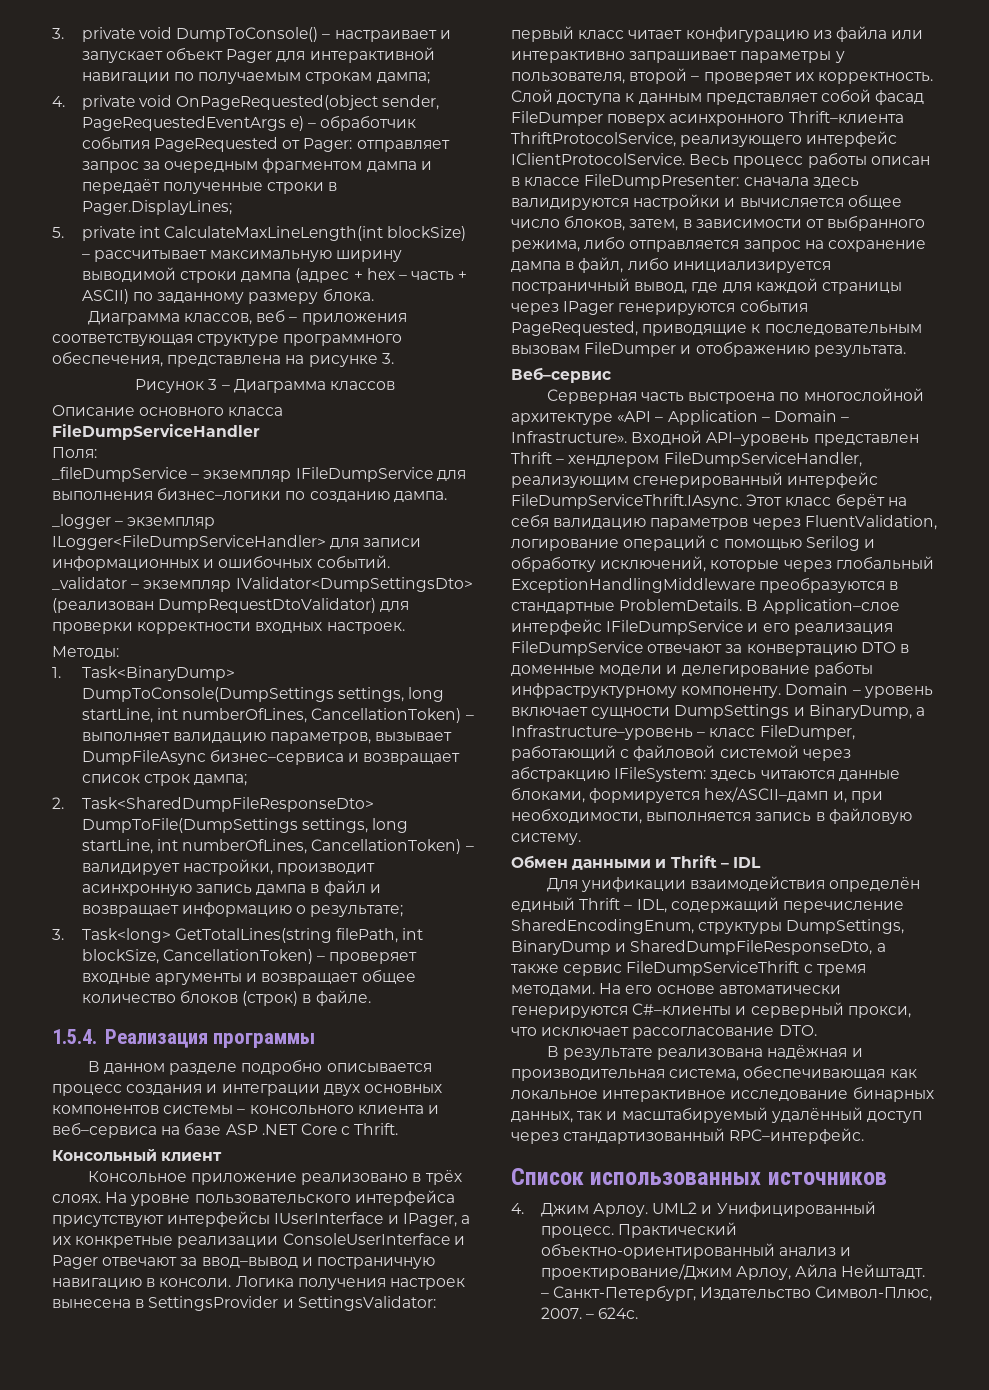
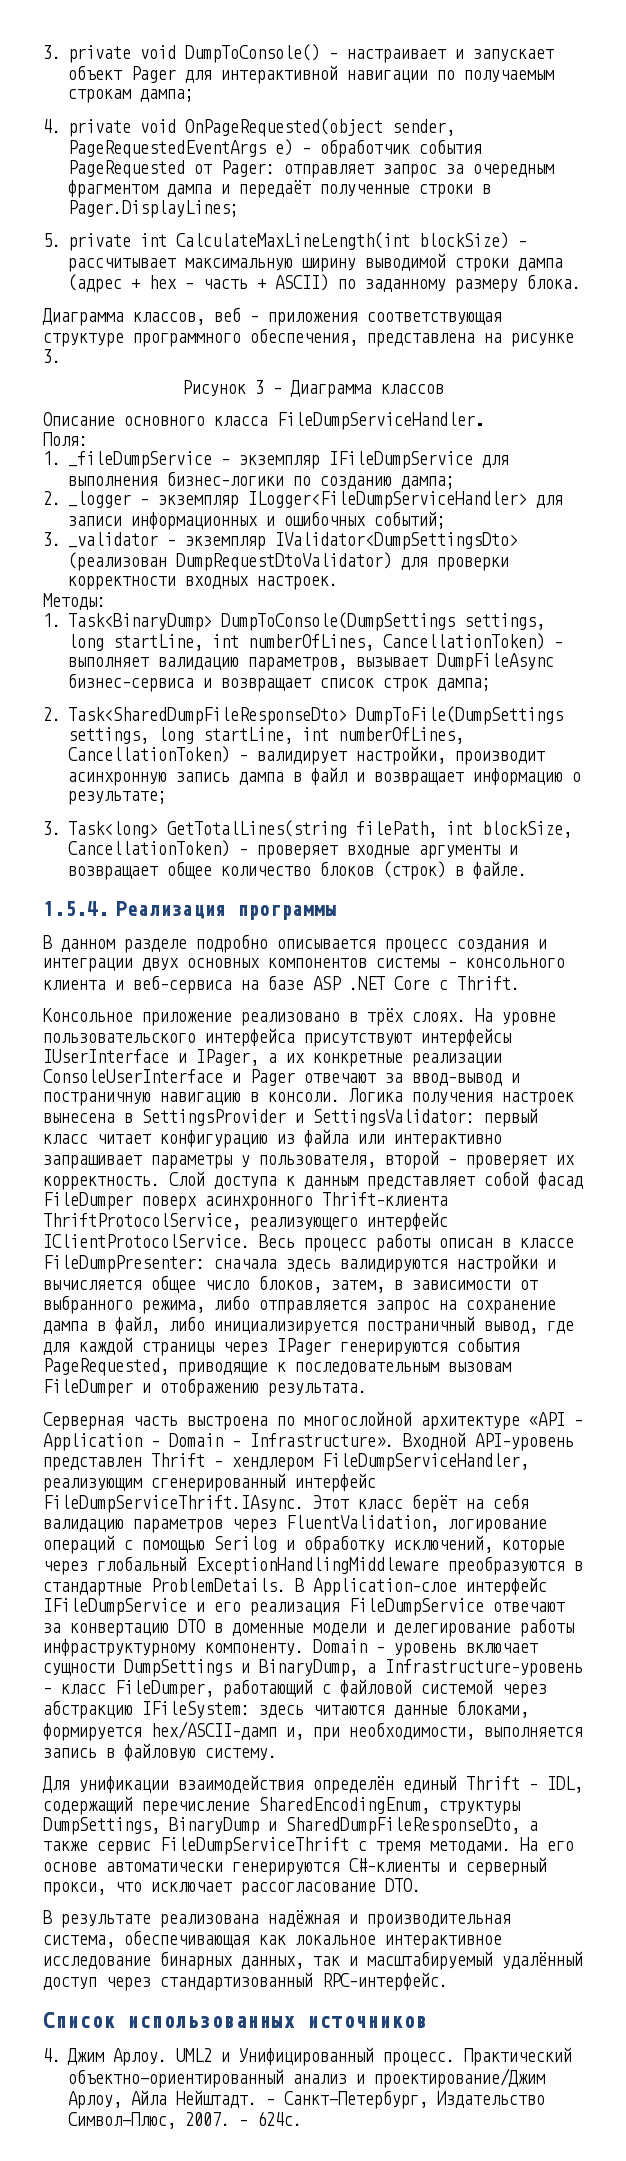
- Описание основного класса FileDumpServiceHandler
+ Описание основного класса FileDumpServiceHandler.
- _fileDumpService – экземпляр IFileDumpService для выполнения бизнес–логики по созданию дампа.
- _logger – экземпляр ILogger<FileDumpServiceHandler> для записи информационных и ошибочных событий.
- _validator – экземпляр IValidator<DumpSettingsDto> (реализован DumpRequestDtoValidator) для проверки корректности входных настроек.
+ 1. _fileDumpService – экземпляр IFileDumpService для выполнения бизнес–логики по созданию дампа;
+ 2. _logger – экземпляр ILogger<FileDumpServiceHandler> для записи информационных и ошибочных событий;
+ 3. _validator – экземпляр IValidator<DumpSettingsDto> (реализован DumpRequestDtoValidator) для проверки корректности входных настроек.
- Консольный клиент
- Веб–сервис
- Обмен данными и Thrift – IDL

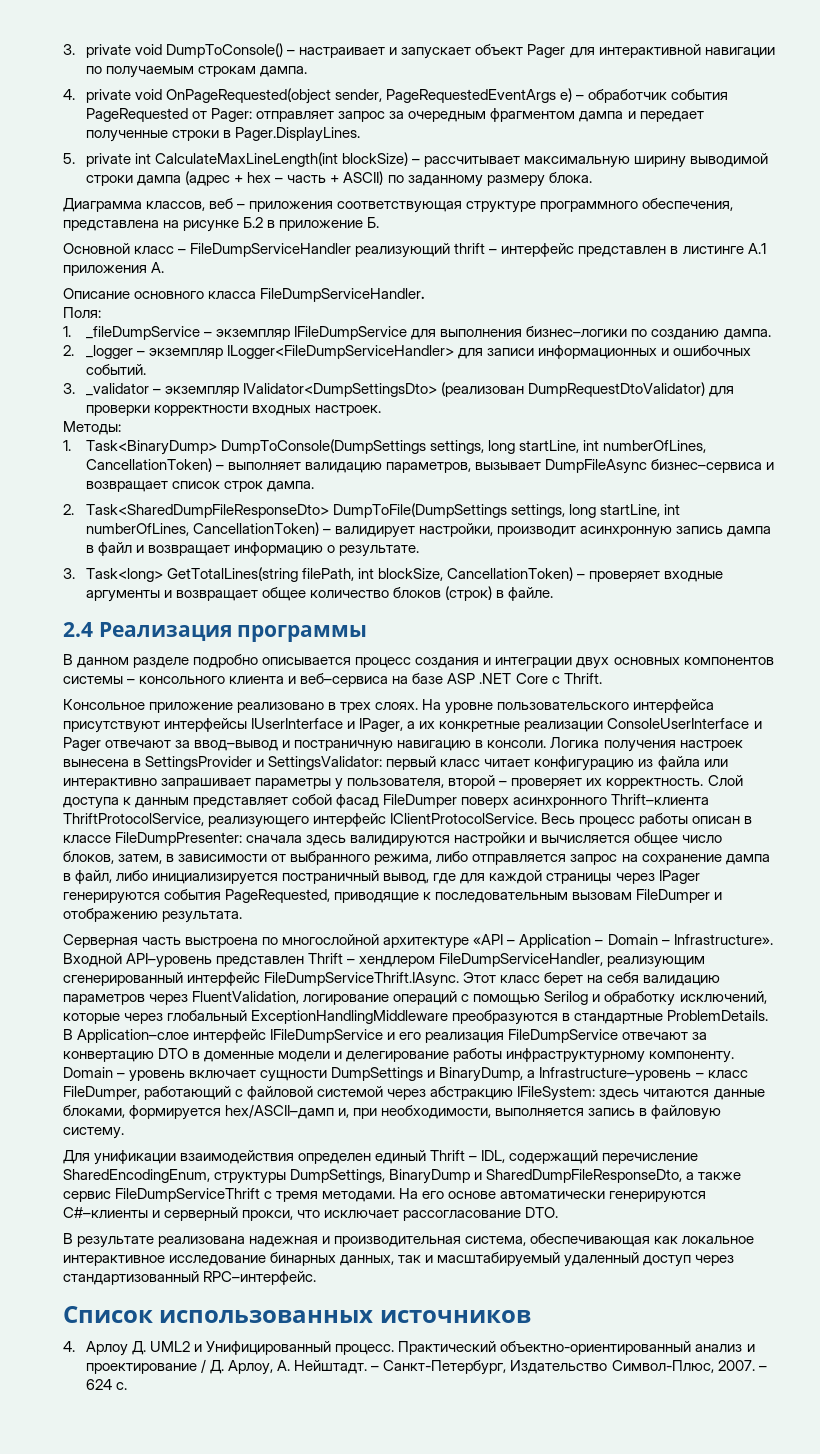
- 3. private void DumpToConsole() – настраивает и запускает объект Pager для интерактивной навигации по получаемым строкам дампа;
+ 3. private void DumpToConsole() – настраивает и запускает объект Pager для интерактивной навигации по получаемым строкам дампа.
- 4. private void OnPageRequested(object sender, PageRequestedEventArgs e) – обработчик события PageRequested от Pager: отправляет запрос за очередным фрагментом дампа и передаёт полученные строки в Pager.DisplayLines;
+ 4. private void OnPageRequested(object sender, PageRequestedEventArgs e) – обработчик события PageRequested от Pager: отправляет запрос за очередным фрагментом дампа и передает полученные строки в Pager.DisplayLines.
- Диаграмма классов, веб – приложения соответствующая структуре программного обеспечения, представлена на рисунке 3.
- Рисунок 3 – Диаграмма классов
+ Диаграмма классов, веб – приложения соответствующая структуре программного обеспечения, представлена на рисунке Б.2 в приложение Б.
+ Основной класс – FileDumpServiceHandler реализующий thrift – интерфейс представлен в листинге А.1 приложения А.
- 1. _fileDumpService – экземпляр IFileDumpService для выполнения бизнес–логики по созданию дампа;
+ 1. _fileDumpService – экземпляр IFileDumpService для выполнения бизнес–логики по созданию дампа.
- 2. _logger – экземпляр ILogger<FileDumpServiceHandler> для записи информационных и ошибочных событий;
+ 2. _logger – экземпляр ILogger<FileDumpServiceHandler> для записи информационных и ошибочных событий.
- 1. Task<BinaryDump> DumpToConsole(DumpSettings settings, long startLine, int numberOfLines, CancellationToken) – выполняет валидацию параметров, вызывает DumpFileAsync бизнес–сервиса и возвращает список строк дампа;
+ 1. Task<BinaryDump> DumpToConsole(DumpSettings settings, long startLine, int numberOfLines, CancellationToken) – выполняет валидацию параметров, вызывает DumpFileAsync бизнес–сервиса и возвращает список строк дампа.
- 2. Task<SharedDumpFileResponseDto> DumpToFile(DumpSettings settings, long startLine, int numberOfLines, CancellationToken) – валидирует настройки, производит асинхронную запись дампа в файл и возвращает информацию о результате;
+ 2. Task<SharedDumpFileResponseDto> DumpToFile(DumpSettings settings, long startLine, int numberOfLines, CancellationToken) – валидирует настройки, производит асинхронную запись дампа в файл и возвращает информацию о результате.
- 1.5.4. Реализация программы
+ 2.4 Реализация программы
- Консольное приложение реализовано в трёх слоях.
+ Консольное приложение реализовано в трех слоях.
- Входной API–уровень представлен Thrift – хендлером FileDumpServiceHandler, реализующим сгенерированный интерфейс FileDumpServiceThrift.IAsync. Этот класс берёт на себя валидацию параметров через FluentValidation, логирование операций с помощью Serilog и обработку исключений, которые через глобальный ExceptionHandlingMiddleware преобразуются в стандартные ProblemDetails.
+ Входной API–уровень представлен Thrift – хендлером FileDumpServiceHandler, реализующим сгенерированный интерфейс FileDumpServiceThrift.IAsync. Этот класс берет на себя валидацию параметров через FluentValidation, логирование операций с помощью Serilog и обработку исключений, которые через глобальный ExceptionHandlingMiddleware преобразуются в стандартные ProblemDetails.
- Для унификации взаимодействия определён единый Thrift – IDL, содержащий перечисление SharedEncodingEnum, структуры DumpSettings, BinaryDump и SharedDumpFileResponseDto, а также сервис FileDumpServiceThrift с тремя методами.
+ Для унификации взаимодействия определен единый Thrift – IDL, содержащий перечисление SharedEncodingEnum, структуры DumpSettings, BinaryDump и SharedDumpFileResponseDto, а также сервис FileDumpServiceThrift с тремя методами.
- В результате реализована надёжная и производительная система, обеспечивающая как локальное интерактивное исследование бинарных данных, так и масштабируемый удалённый доступ через стандартизованный RPC–интерфейс.
+ В результате реализована надежная и производительная система, обеспечивающая как локальное интерактивное исследование бинарных данных, так и масштабируемый удаленный доступ через стандартизованный RPC–интерфейс.
- 4. Джим Арлоу. UML2 и Унифицированный процесс.
+ 4. Арлоу Д. UML2 и Унифицированный процесс.
- Практический объектно-ориентированный анализ и проектирование/Джим Арлоу, Айла Нейштадт.
+ Практический объектно-ориентированный анализ и проектирование / Д. Арлоу, А. Нейштадт.
- – 624с.
+ – 624 с.

